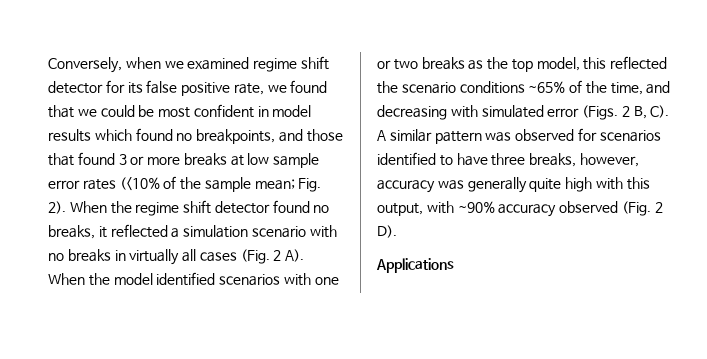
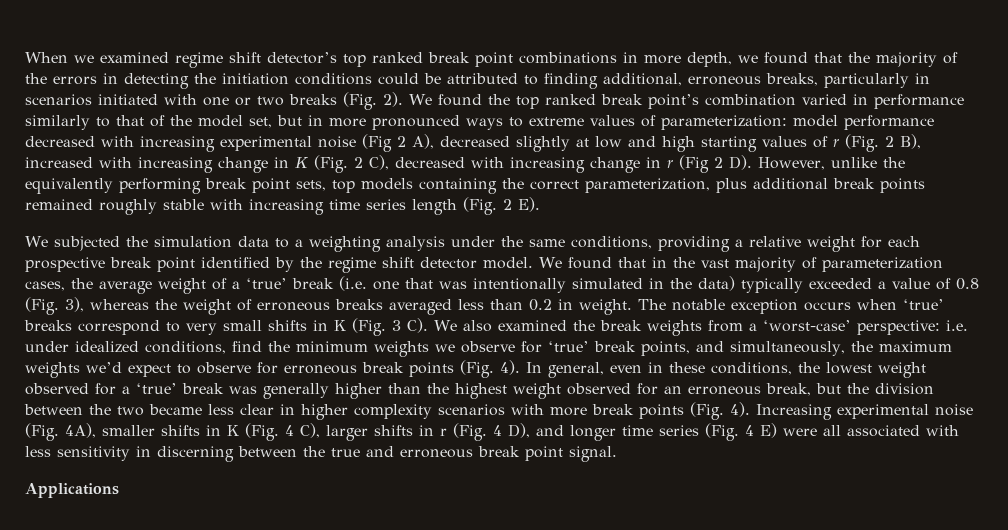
- Conversely, when we examined regime shift detector for its false positive rate, we found that we could be most confident in model results which found no breakpoints, and those that found 3 or more breaks at low sample error rates (<10% of the sample mean; Fig. 2). When the regime shift detector found no breaks, it reflected a simulation scenario with no breaks in virtually all cases (Fig. 2 A). When the model identified scenarios with one or two breaks as the top model, this reflected the scenario conditions ~65% of the time, and decreasing with simulated error (Figs. 2 B, C). A similar pattern was observed for scenarios identified to have three breaks, however, accuracy was generally quite high with this output, with ~90% accuracy observed (Fig. 2 D).
+ When we examined regime shift detector’s top ranked break point combinations in more depth, we found that the majority of the errors in detecting the initiation conditions could be attributed to finding additional, erroneous breaks, particularly in scenarios initiated with one or two breaks (Fig. 2). We found the top ranked break point’s combination varied in performance similarly to that of the model set, but in more pronounced ways to extreme values of parameterization: model performance decreased with increasing experimental noise (Fig 2 A), decreased slightly at low and high starting values of r (Fig. 2 B), increased with increasing change in K (Fig. 2 C), decreased with increasing change in r (Fig 2 D). However, unlike the equivalently performing break point sets, top models containing the correct parameterization, plus additional break points remained roughly stable with increasing time series length (Fig. 2 E).
+ We subjected the simulation data to a weighting analysis under the same conditions, providing a relative weight for each prospective break point identified by the regime shift detector model. We found that in the vast majority of parameterization cases, the average weight of a ‘true’ break (i.e. one that was intentionally simulated in the data) typically exceeded a value of 0.8 (Fig. 3), whereas the weight of erroneous breaks averaged less than 0.2 in weight. The notable exception occurs when ‘true’ breaks correspond to very small shifts in K (Fig. 3 C). We also examined the break weights from a ‘worst-case’ perspective: i.e. under idealized conditions, find the minimum weights we observe for ‘true’ break points, and simultaneously, the maximum weights we’d expect to observe for erroneous break points (Fig. 4). In general, even in these conditions, the lowest weight observed for a ‘true’ break was generally higher than the highest weight observed for an erroneous break, but the division between the two became less clear in higher complexity scenarios with more break points (Fig. 4). Increasing experimental noise (Fig. 4A), smaller shifts in K (Fig. 4 C), larger shifts in r (Fig. 4 D), and longer time series (Fig. 4 E) were all associated with less sensitivity in discerning between the true and erroneous break point signal.

